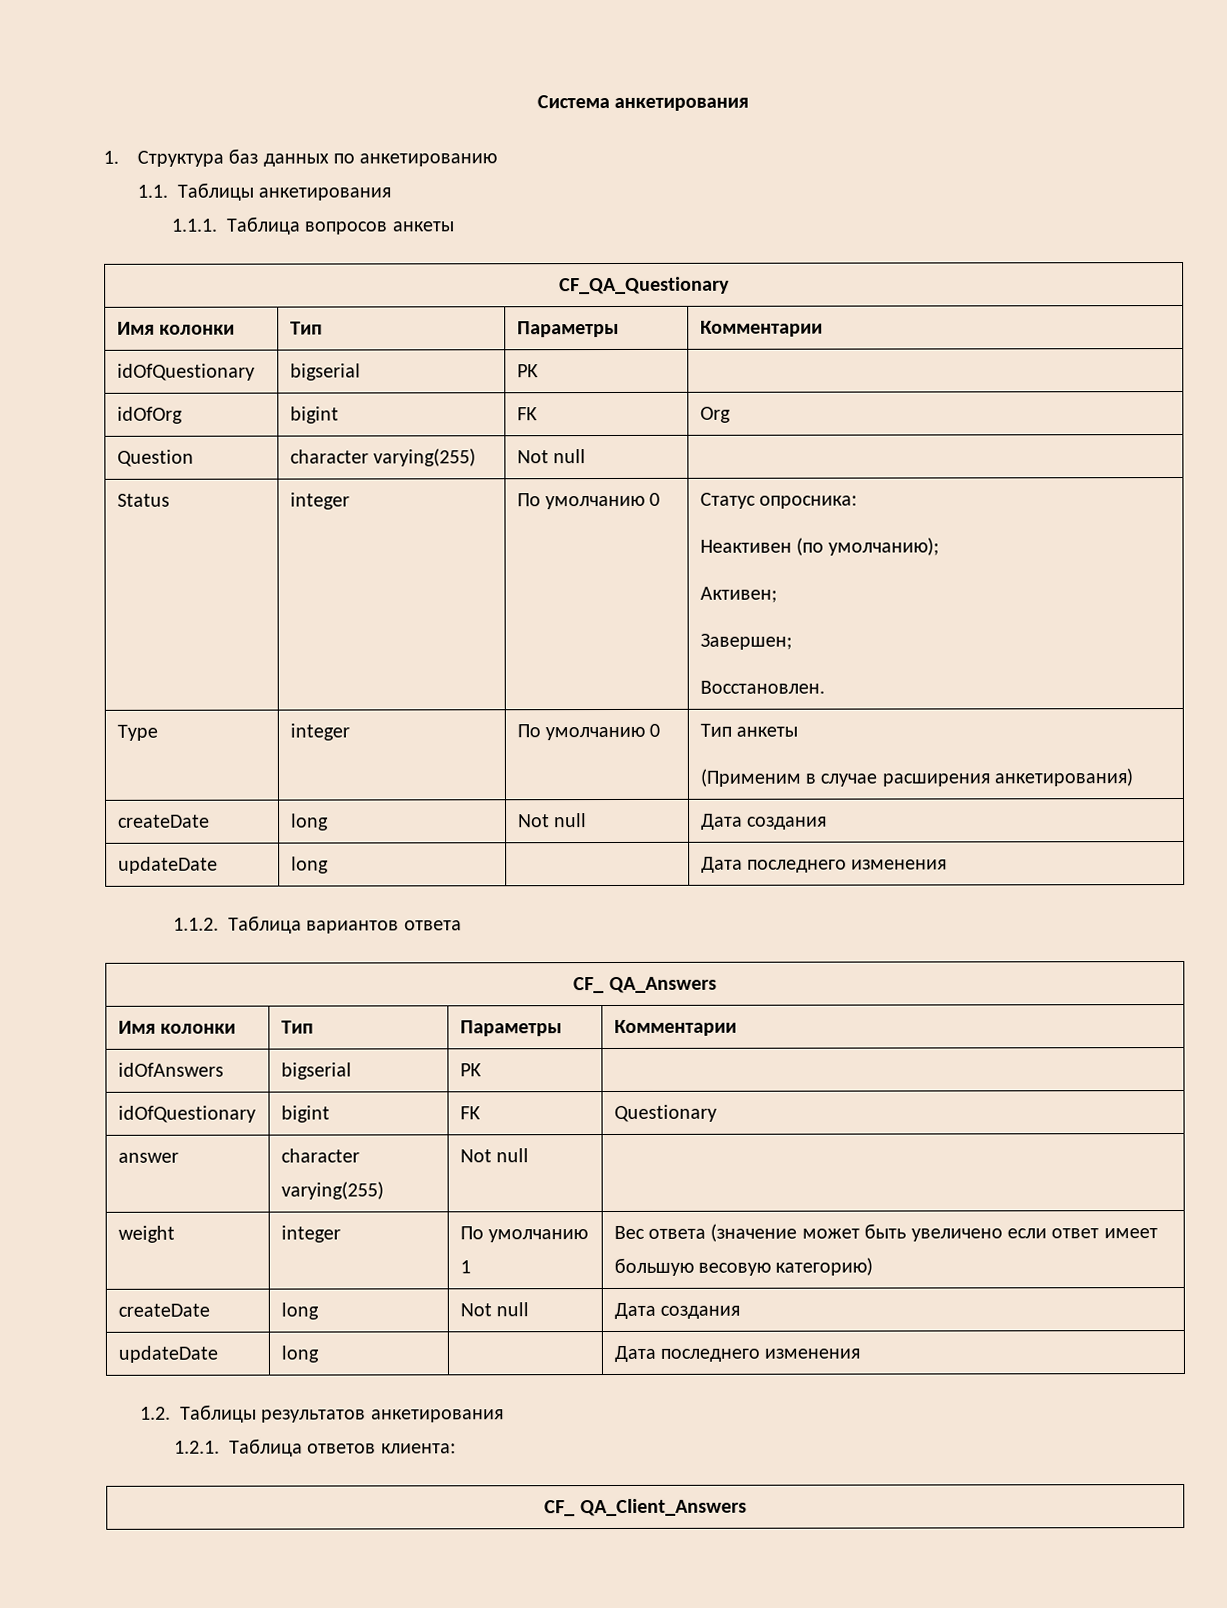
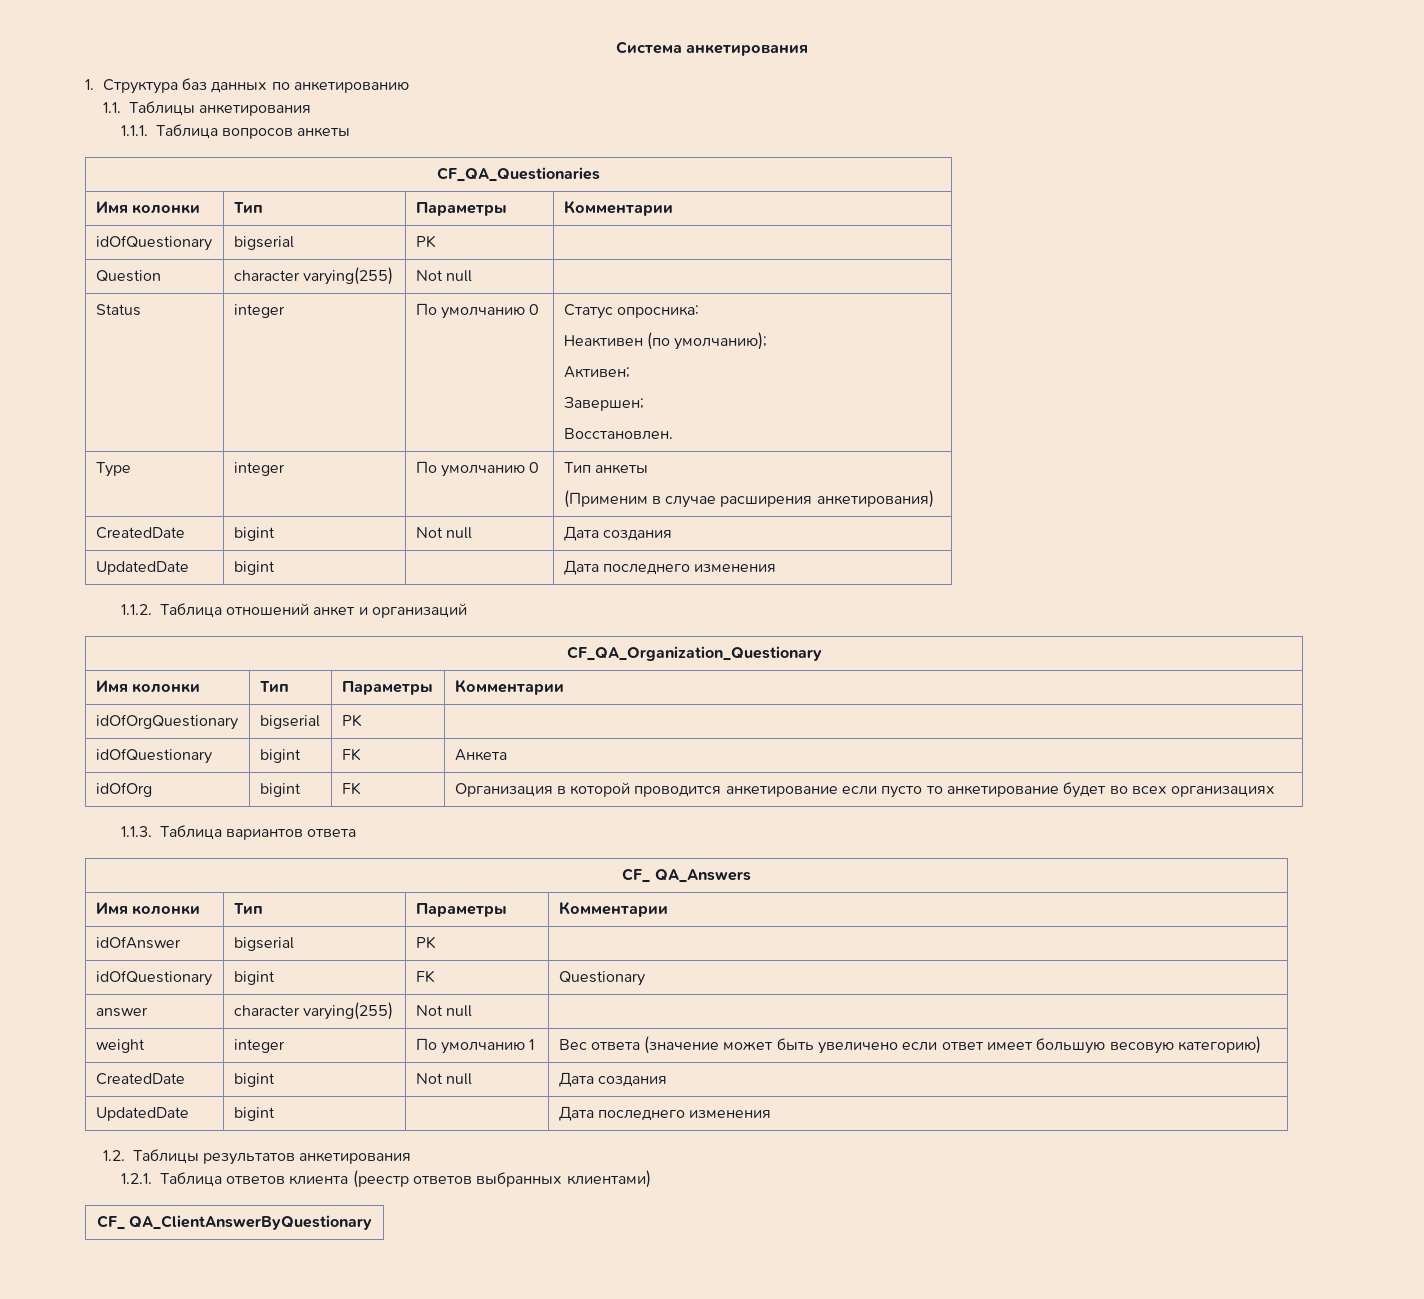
- CF_QA_Questionary
+ CF_QA_Questionaries
- idOfOrg | bigint | FK | Org
  Type | integer | По умолчанию 0 | Тип анкеты
  (Применим в случае расширения анкетирования)
- createDate | long | Not null | Дата создания
- updateDate | long | | Дата последнего изменения
+ CreatedDate | bigint | Not null | Дата создания
+ UpdatedDate | bigint | | Дата последнего изменения
- 1.1.2. Таблица вариантов ответа
+ 1.1.2. Таблица отношений анкет и организаций
+ CF_QA_Organization_Questionary
+ Имя колонки | Тип | Параметры | Комментарии
+ idOfOrgQuestionary | bigserial | PK |
+ idOfQuestionary | bigint | FK | Анкета
+ idOfOrg | bigint | FK | Организация в которой проводится анкетирование если пусто то анкетирование будет во всех организациях
+ 1.1.3. Таблица вариантов ответа
- idOfAnswers | bigserial | PK |
+ idOfAnswer | bigserial | PK |
  weight | integer | По умолчанию 1 | Вес ответа (значение может быть увеличено если ответ имеет большую весовую категорию)
- createDate | long | Not null | Дата создания
- updateDate | long | | Дата последнего изменения
+ CreatedDate | bigint | Not null | Дата создания
+ UpdatedDate | bigint | | Дата последнего изменения
- 1.2.1. Таблица ответов клиента:
- CF_ QA_Client_Answers
+ 1.2.1. Таблица ответов клиента (реестр ответов выбранных клиентами)
+ CF_ QA_ClientAnswerByQuestionary

